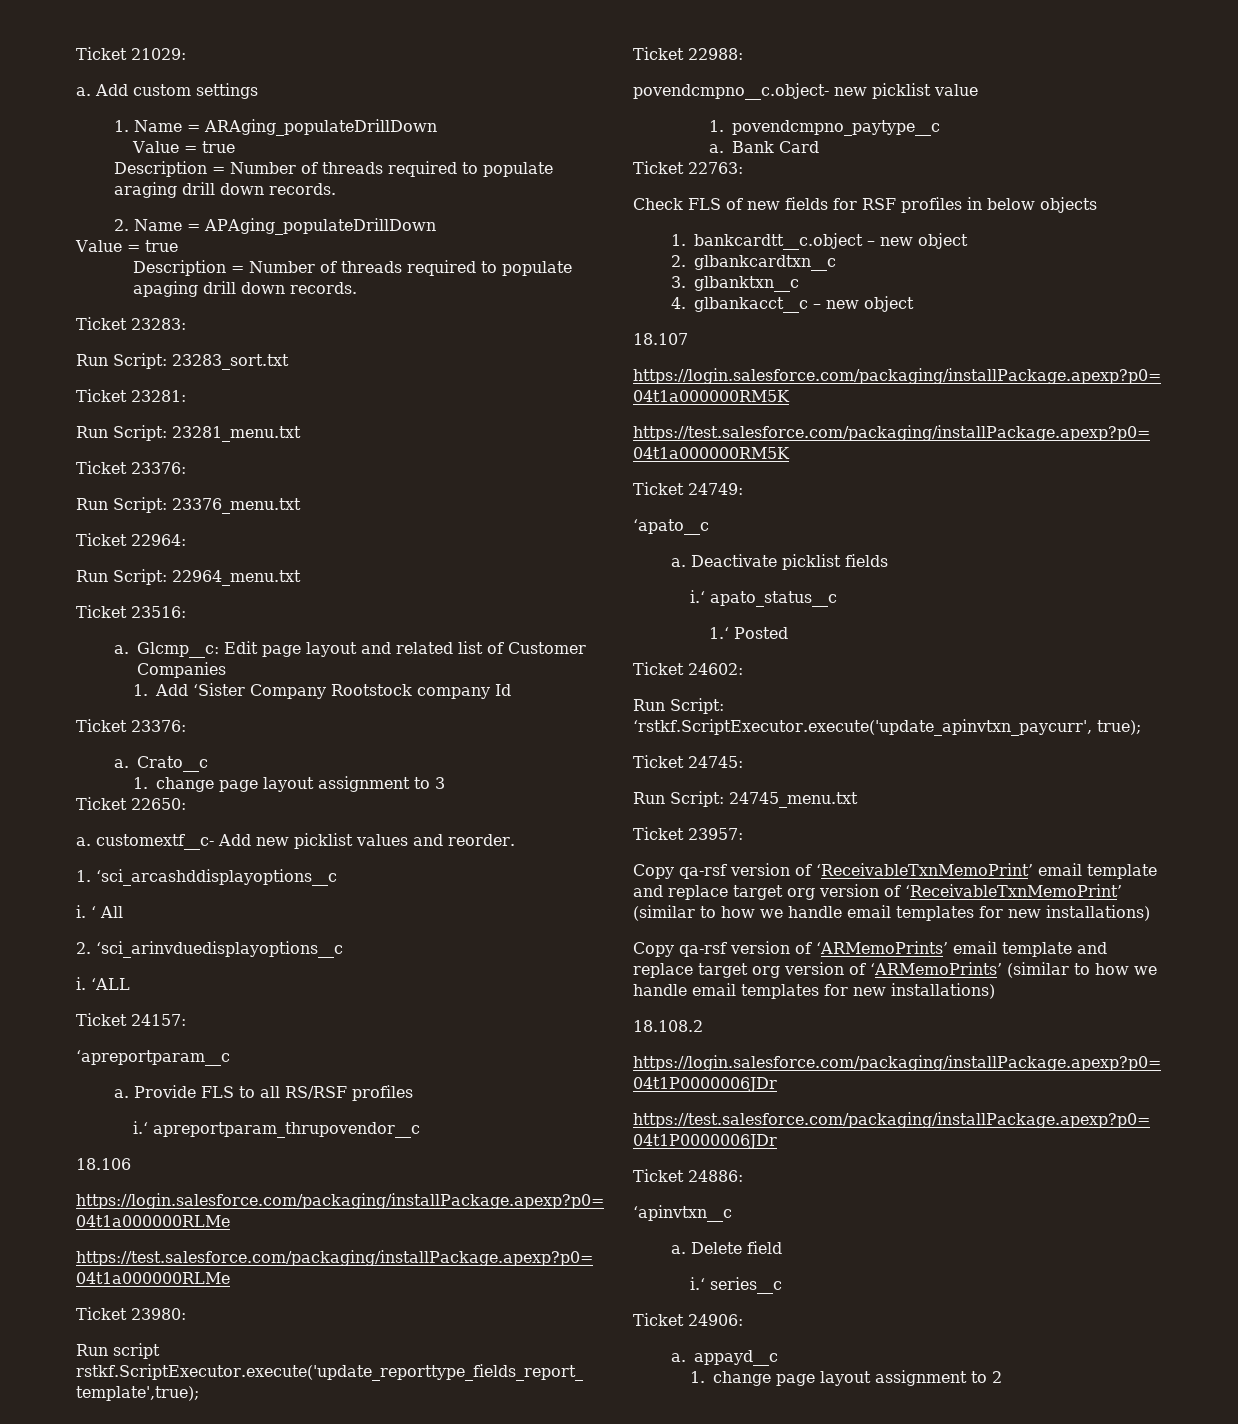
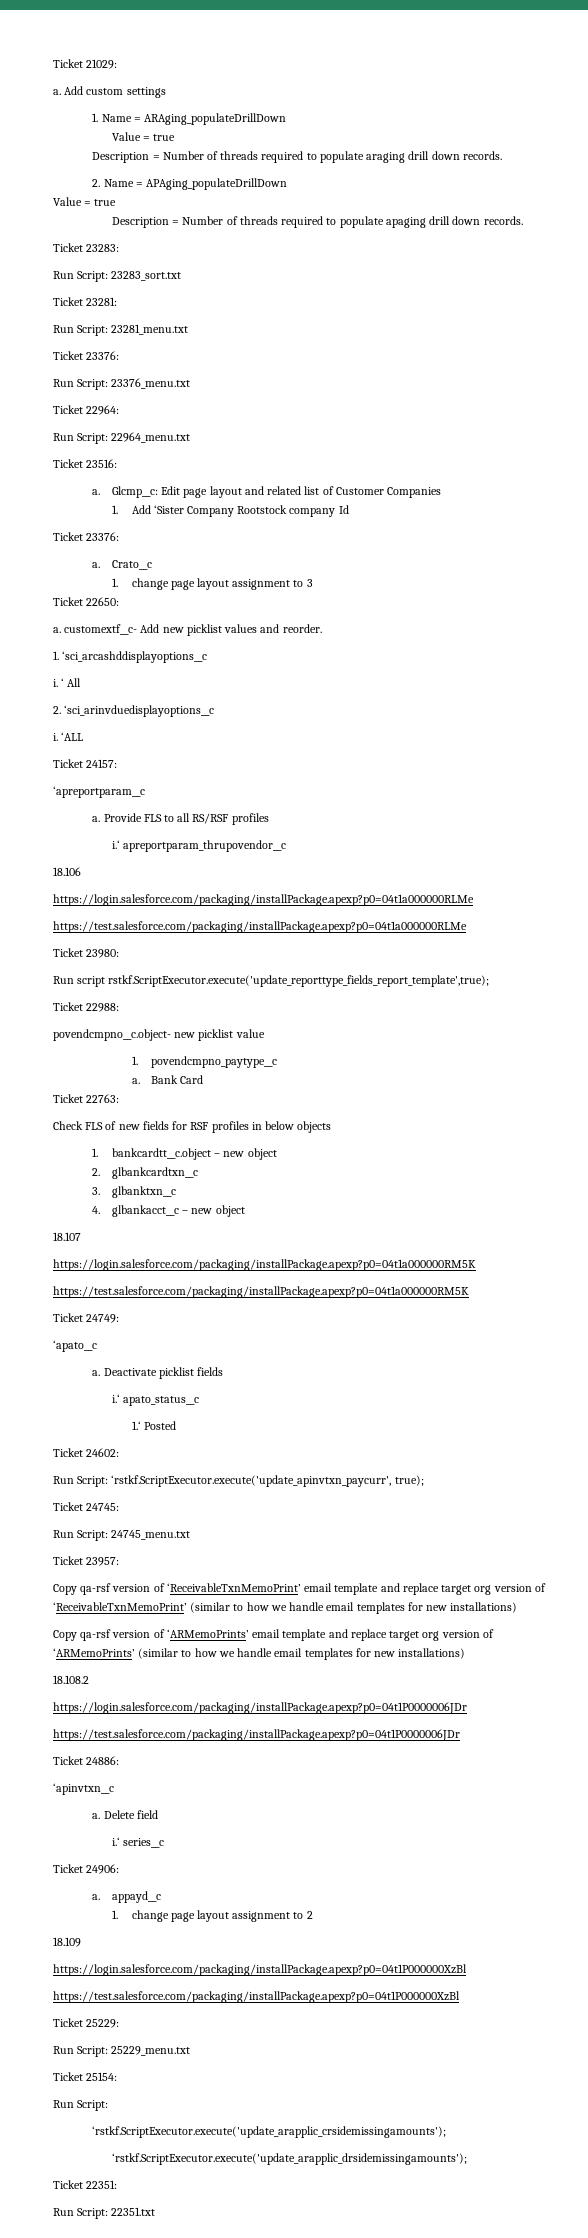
+ 18.109
+ https://login.salesforce.com/packaging/installPackage.apexp?p0=04t1P000000XzBl
+ https://test.salesforce.com/packaging/installPackage.apexp?p0=04t1P000000XzBl
+ Ticket 25229:
+ Run Script: 25229_menu.txt
+ Ticket 25154:
+ Run Script:
+ ‘rstkf.ScriptExecutor.execute('update_arapplic_crsidemissingamounts');
+ ‘rstkf.ScriptExecutor.execute('update_arapplic_drsidemissingamounts');
+ Ticket 22351:
+ Run Script: 22351.txt

